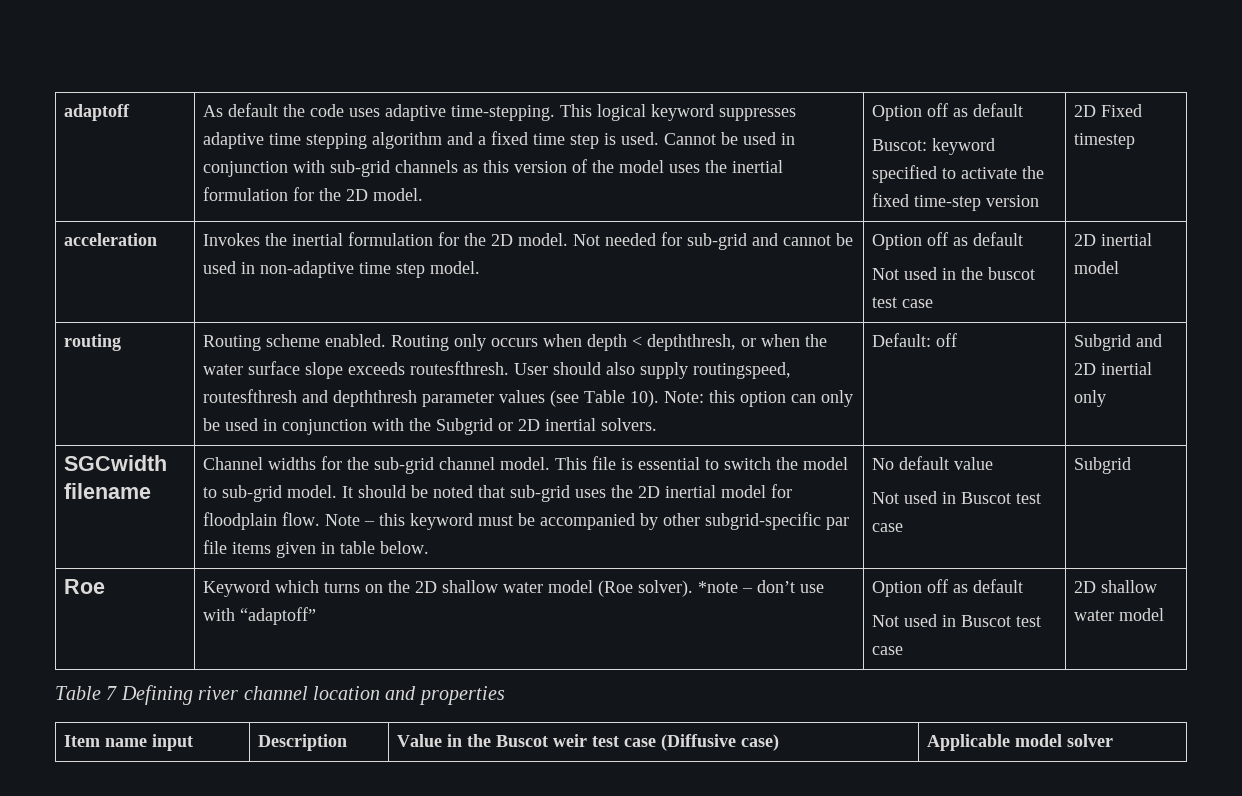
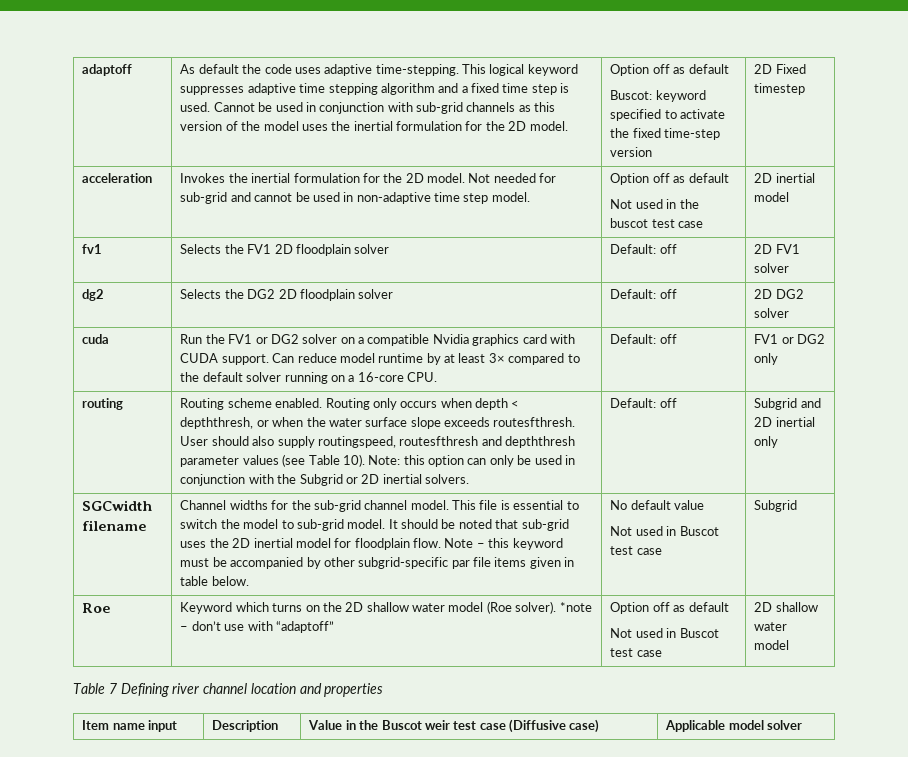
+ fv1 | Selects the FV1 2D floodplain solver | Default: off | 2D FV1 solver
+ dg2 | Selects the DG2 2D floodplain solver | Default: off | 2D DG2 solver
+ cuda | Run the FV1 or DG2 solver on a compatible Nvidia graphics card with CUDA support. Can reduce model runtime by at least 3× compared to the default solver running on a 16-core CPU. | Default: off | FV1 or DG2 only

